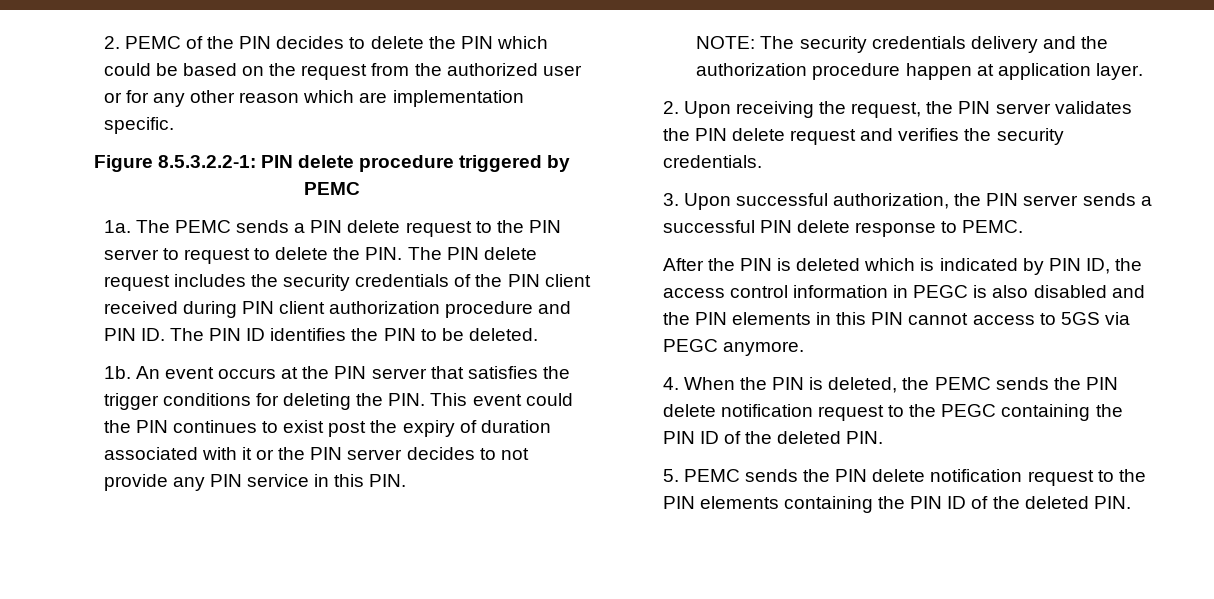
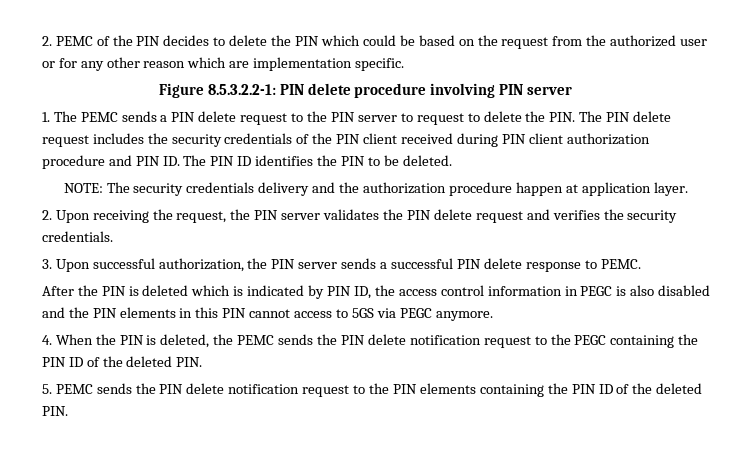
- Figure 8.5.3.2.2-1: PIN delete procedure triggered by PEMC
- 1a. The PEMC sends a PIN delete request to the PIN server to request to delete the PIN. The PIN delete request includes the security credentials of the PIN client received during PIN client authorization procedure and PIN ID. The PIN ID identifies the PIN to be deleted.
+ Figure 8.5.3.2.2-1: PIN delete procedure involving PIN server
+ 1. The PEMC sends a PIN delete request to the PIN server to request to delete the PIN. The PIN delete request includes the security credentials of the PIN client received during PIN client authorization procedure and PIN ID. The PIN ID identifies the PIN to be deleted.
- 1b. An event occurs at the PIN server that satisfies the trigger conditions for deleting the PIN. This event could the PIN continues to exist post the expiry of duration associated with it or the PIN server decides to not provide any PIN service in this PIN.

